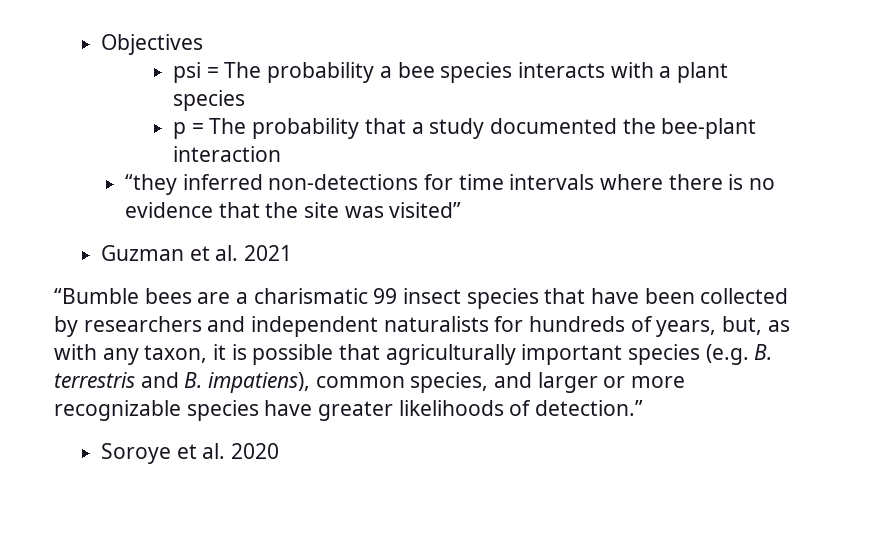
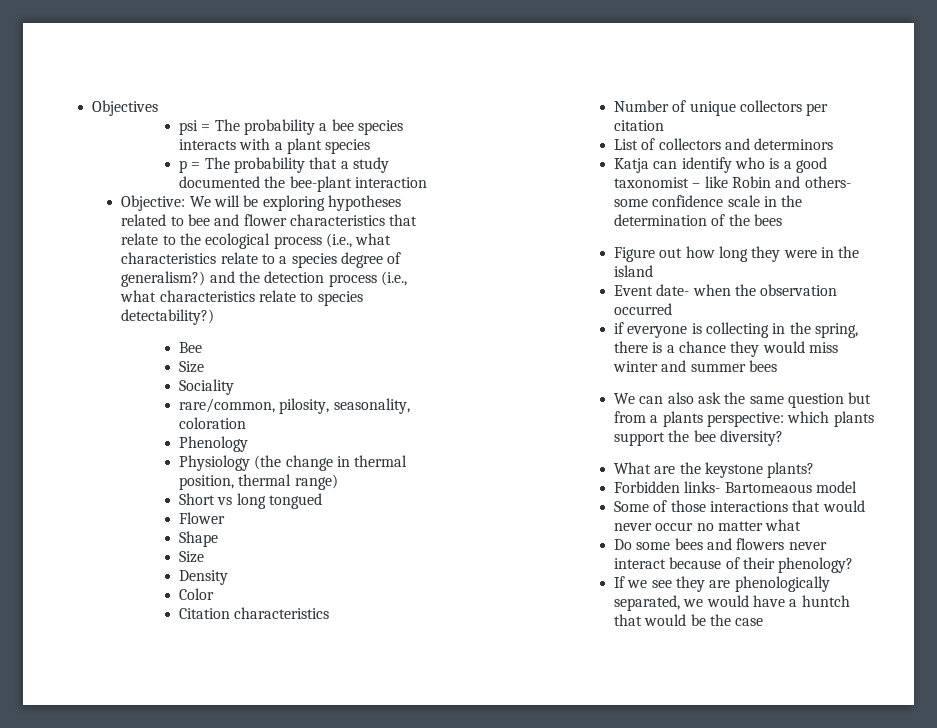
- “they inferred non-detections for time intervals where there is no evidence that the site was visited”
- Guzman et al. 2021
- “Bumble bees are a charismatic 99 insect species that have been collected by researchers and independent naturalists for hundreds of years, but, as with any taxon, it is possible that agriculturally important species (e.g. B. terrestris and B. impatiens), common species, and larger or more recognizable species have greater likelihoods of detection.”
- Soroye et al. 2020
+ Objective: We will be exploring hypotheses related to bee and flower characteristics that relate to the ecological process (i.e., what characteristics relate to a species degree of generalism?) and the detection process (i.e., what characteristics relate to species detectability?)
+ Bee
+ Size
+ Sociality
+ rare/common, pilosity, seasonality, coloration
+ Phenology
+ Physiology (the change in thermal position, thermal range)
+ Short vs long tongued
+ Flower
+ Shape
+ Size
+ Density
+ Color
+ Citation characteristics
+ Number of unique collectors per citation
+ List of collectors and determinors
+ Katja can identify who is a good taxonomist – like Robin and others- some confidence scale in the determination of the bees
+ Figure out how long they were in the island
+ Event date- when the observation occurred
+ if everyone is collecting in the spring, there is a chance they would miss winter and summer bees
+ We can also ask the same question but from a plants perspective: which plants support the bee diversity?
+ What are the keystone plants?
+ Forbidden links- Bartomeaous model
+ Some of those interactions that would never occur no matter what
+ Do some bees and flowers never interact because of their phenology?
+ If we see they are phenologically separated, we would have a huntch that would be the case

